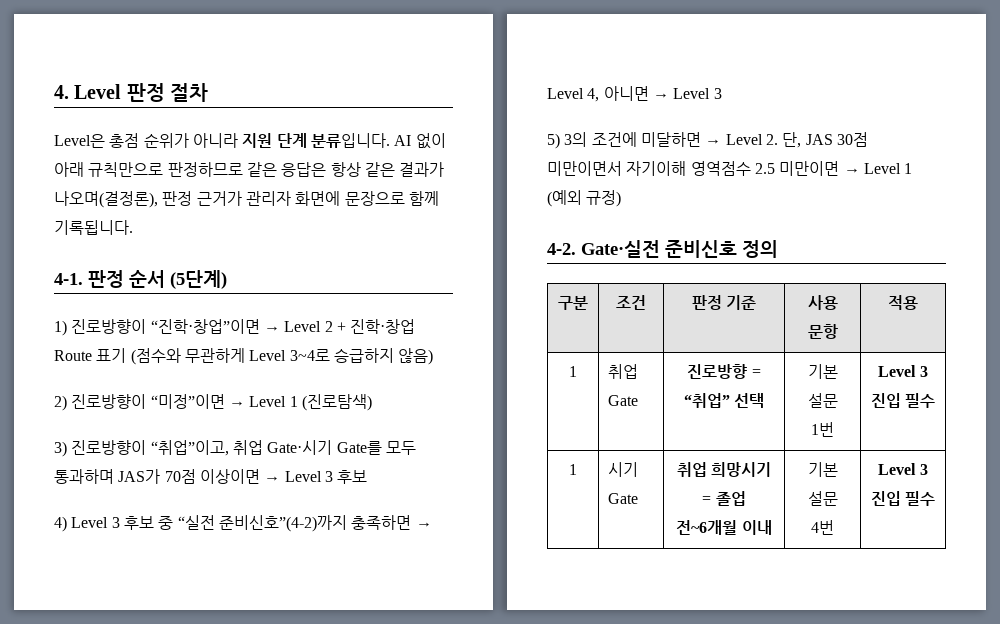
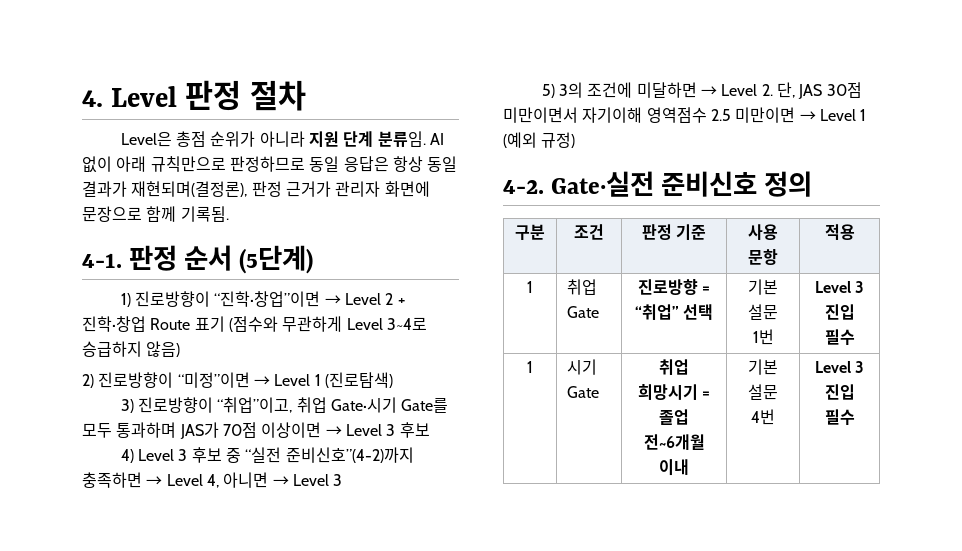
- Level은 총점 순위가 아니라 지원 단계 분류입니다.
+ Level은 총점 순위가 아니라 지원 단계 분류임.
- AI 없이 아래 규칙만으로 판정하므로 같은 응답은 항상 같은 결과가 나오며(결정론), 판정 근거가 관리자 화면에 문장으로 함께 기록됩니다.
+ AI 없이 아래 규칙만으로 판정하므로 동일 응답은 항상 동일 결과가 재현되며(결정론), 판정 근거가 관리자 화면에 문장으로 함께 기록됨.

